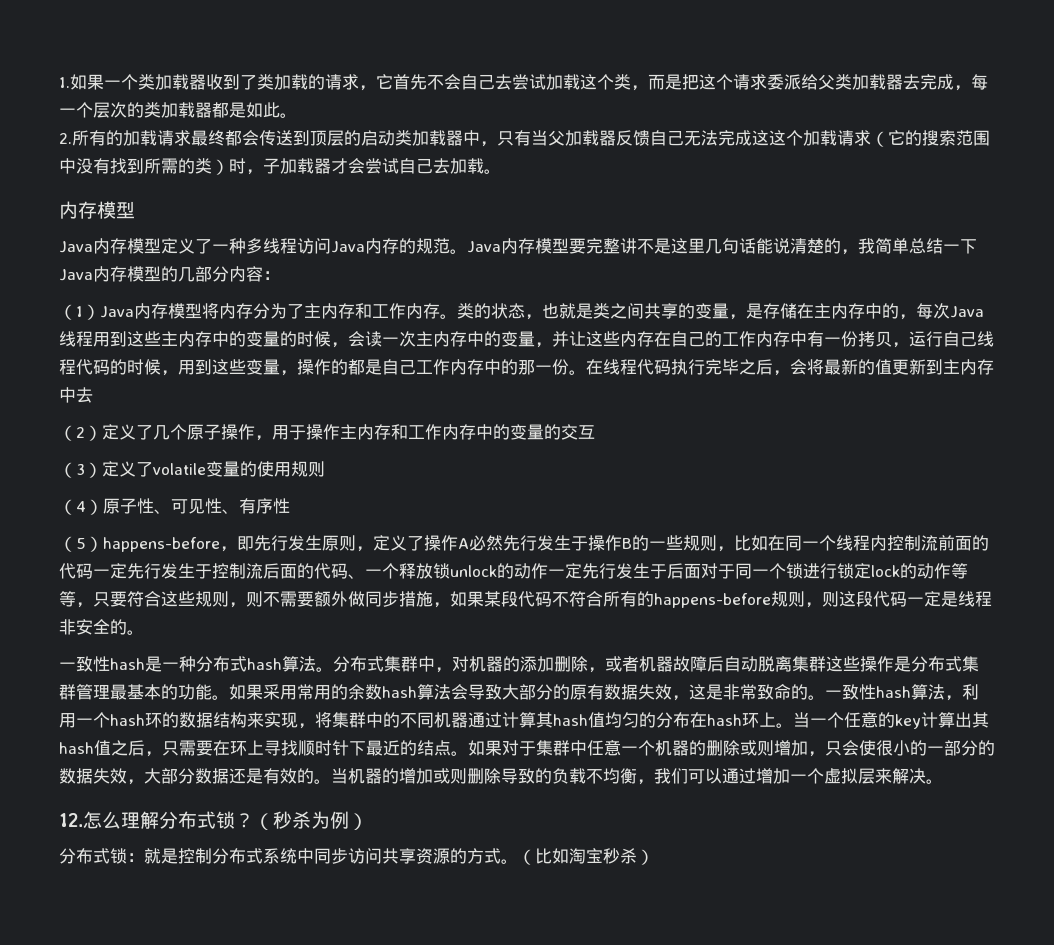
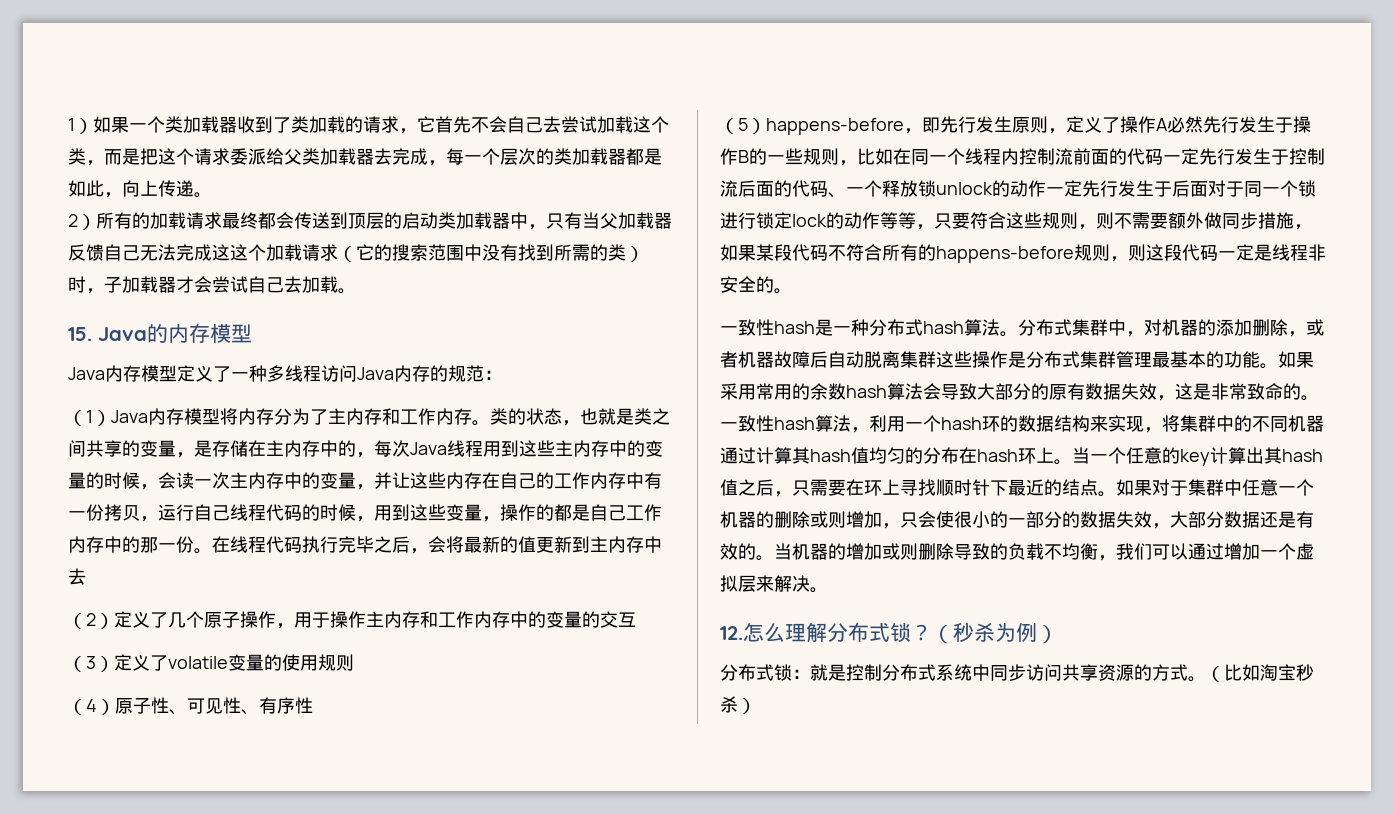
- 1.如果一个类加载器收到了类加载的请求，它首先不会自己去尝试加载这个类，而是把这个请求委派给父类加载器去完成，每一个层次的类加载器都是如此。
- 2.所有的加载请求最终都会传送到顶层的启动类加载器中，只有当父加载器反馈自己无法完成这这个加载请求（它的搜索范围中没有找到所需的类）时，子加载器才会尝试自己去加载。
- 内存模型
+ 1）如果一个类加载器收到了类加载的请求，它首先不会自己去尝试加载这个类，而是把这个请求委派给父类加载器去完成，每一个层次的类加载器都是如此，向上传递。
+ 2）所有的加载请求最终都会传送到顶层的启动类加载器中，只有当父加载器反馈自己无法完成这这个加载请求（它的搜索范围中没有找到所需的类）时，子加载器才会尝试自己去加载。
+ 15. Java的内存模型
- Java内存模型定义了一种多线程访问Java内存的规范。Java内存模型要完整讲不是这里几句话能说清楚的，我简单总结一下Java内存模型的几部分内容：
+ Java内存模型定义了一种多线程访问Java内存的规范：

